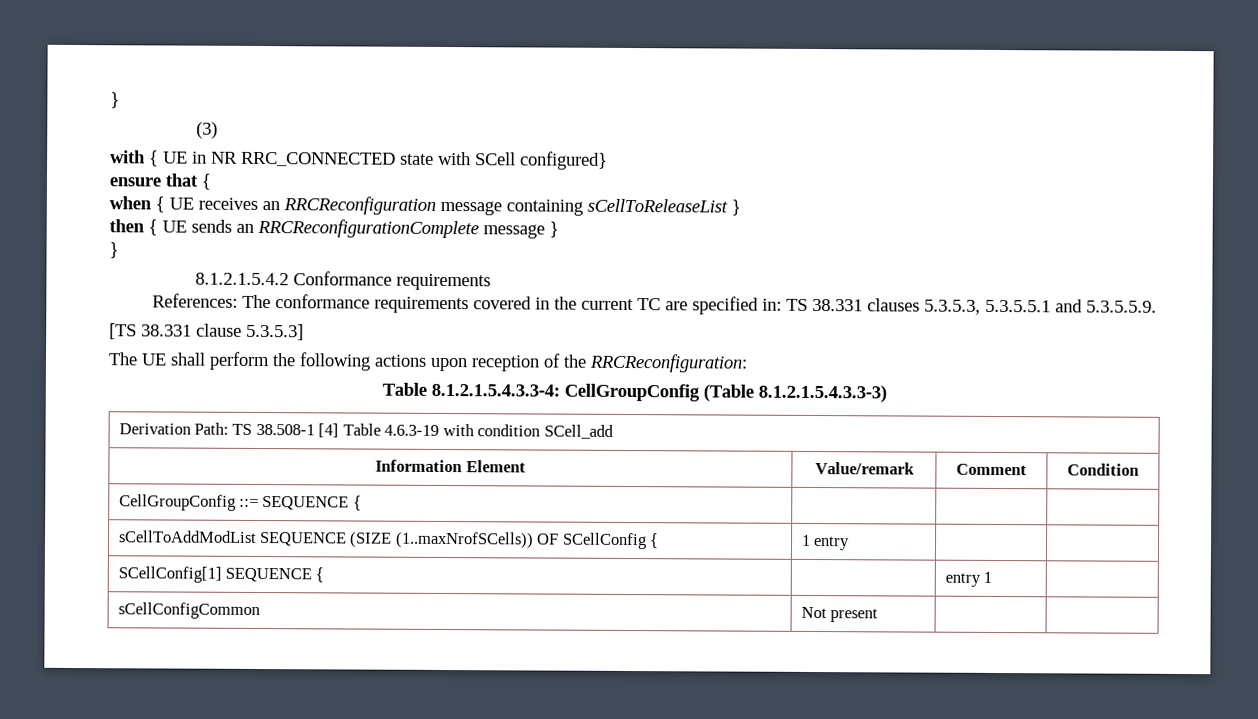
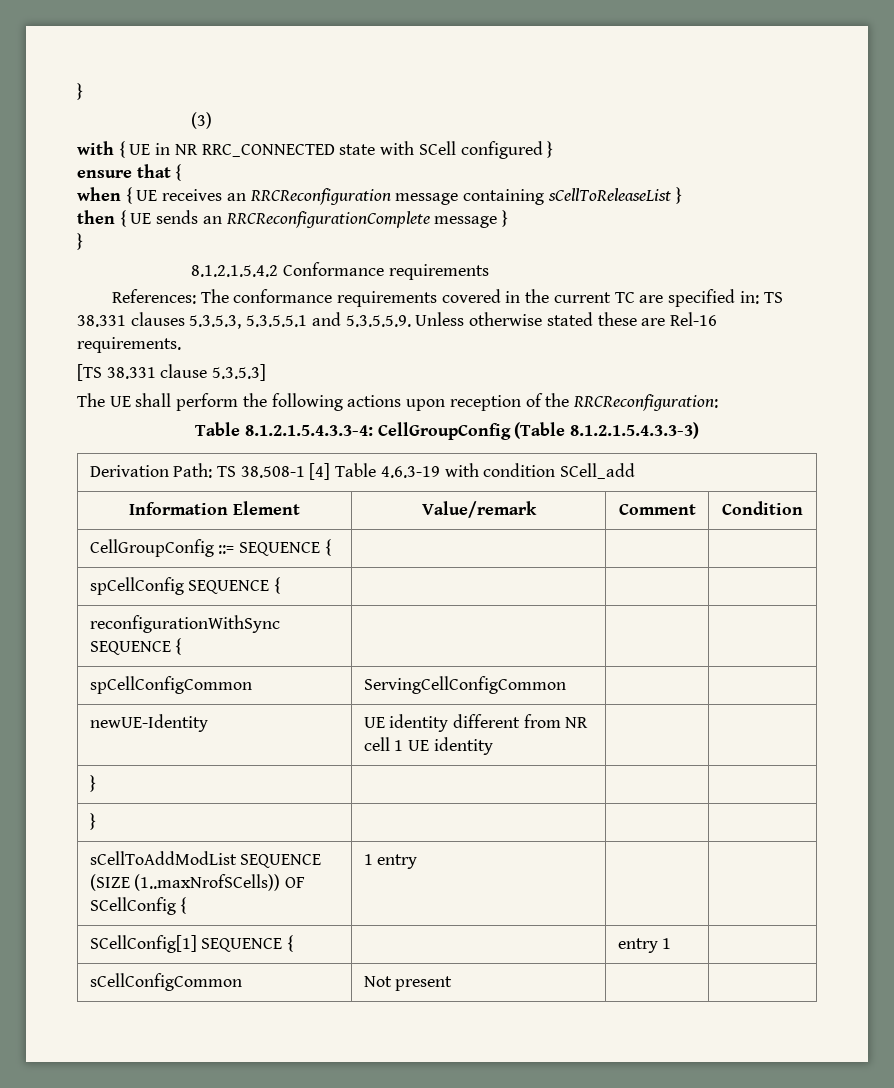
- with { UE in NR RRC_CONNECTED state with SCell configured}
+ with { UE in NR RRC_CONNECTED state with SCell configured }
- References: The conformance requirements covered in the current TC are specified in: TS 38.331 clauses 5.3.5.3, 5.3.5.5.1 and 5.3.5.5.9.
+ References: The conformance requirements covered in the current TC are specified in: TS 38.331 clauses 5.3.5.3, 5.3.5.5.1 and 5.3.5.5.9. Unless otherwise stated these are Rel-16 requirements.
+ spCellConfig SEQUENCE { | | |
+ reconfigurationWithSync SEQUENCE { | | |
+ spCellConfigCommon | ServingCellConfigCommon | |
+ newUE-Identity | UE identity different from NR cell 1 UE identity | |
+ } | | |
+ } | | |

